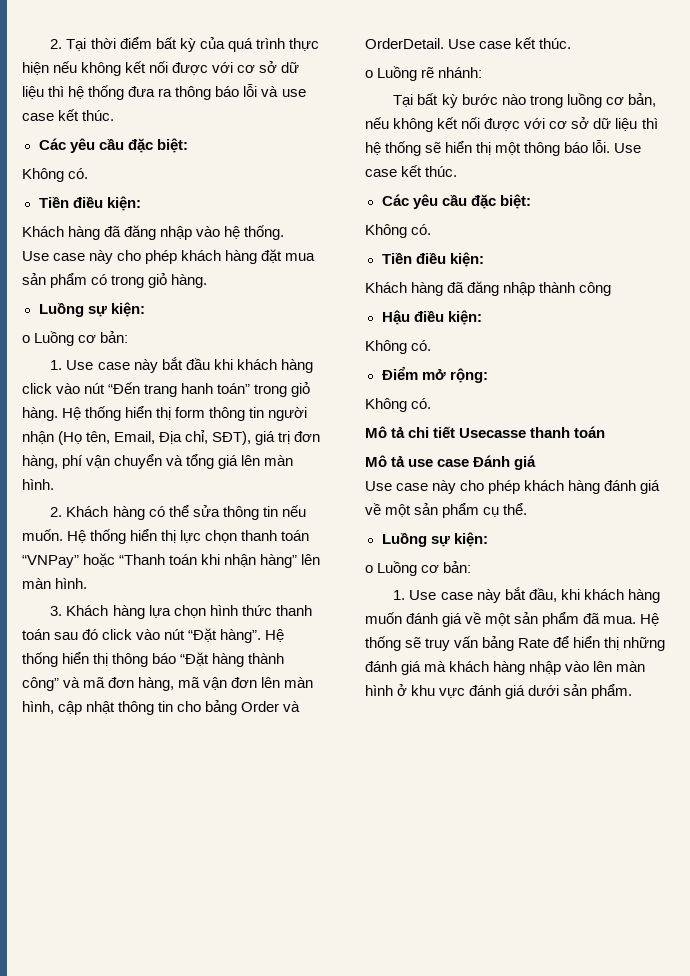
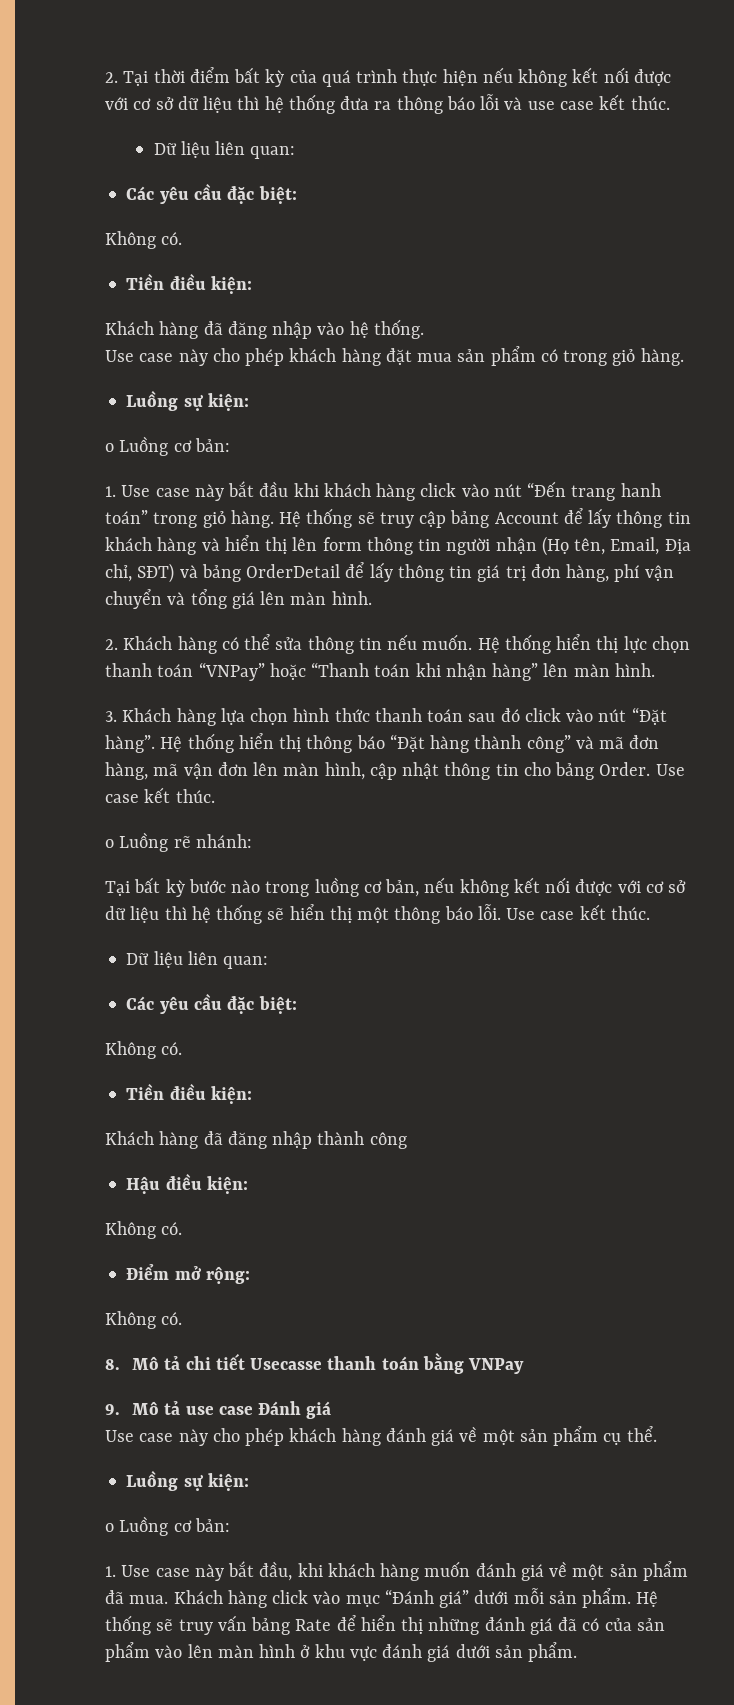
  2. Tại thời điểm bất kỳ của quá trình thực hiện nếu không kết nối được với cơ sở dữ liệu thì hệ thống đưa ra thông báo lỗi và use case kết thúc.
+ Dữ liệu liên quan:
- Hệ thống hiển thị form thông tin người nhận (Họ tên, Email, Địa chỉ, SĐT), giá trị đơn hàng, phí vận chuyển và tổng giá lên màn hình.
+ Hệ thống sẽ truy cập bảng Account để lấy thông tin khách hàng và hiển thị lên form thông tin người nhận (Họ tên, Email, Địa chỉ, SĐT) và bảng OrderDetail để lấy thông tin giá trị đơn hàng, phí vận chuyển và tổng giá lên màn hình.
- Hệ thống hiển thị thông báo “Đặt hàng thành công” và mã đơn hàng, mã vận đơn lên màn hình, cập nhật thông tin cho bảng Order và OrderDetail.
+ Hệ thống hiển thị thông báo “Đặt hàng thành công” và mã đơn hàng, mã vận đơn lên màn hình, cập nhật thông tin cho bảng Order.
  Tại bất kỳ bước nào trong luồng cơ bản, nếu không kết nối được với cơ sở dữ liệu thì hệ thống sẽ hiển thị một thông báo lỗi. Use case kết thúc.
+ Dữ liệu liên quan:
- Mô tả chi tiết Usecasse thanh toán
- Mô tả use case Đánh giá
+ 8. Mô tả chi tiết Usecasse thanh toán bằng VNPay
+ 9. Mô tả use case Đánh giá
+ Khách hàng click vào mục “Đánh giá” dưới mỗi sản phẩm.
- Hệ thống sẽ truy vấn bảng Rate để hiển thị những đánh giá mà khách hàng nhập vào lên màn hình ở khu vực đánh giá dưới sản phẩm.
+ Hệ thống sẽ truy vấn bảng Rate để hiển thị những đánh giá đã có của sản phẩm vào lên màn hình ở khu vực đánh giá dưới sản phẩm.

